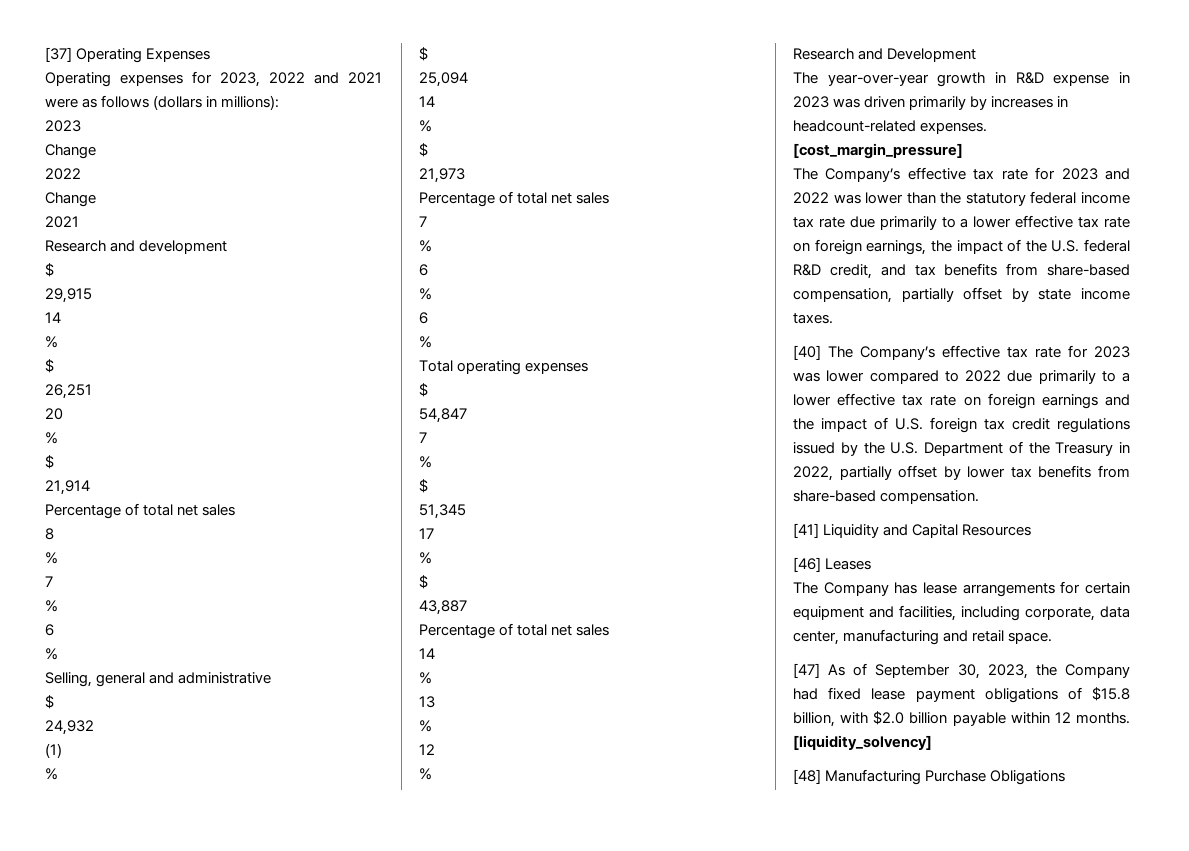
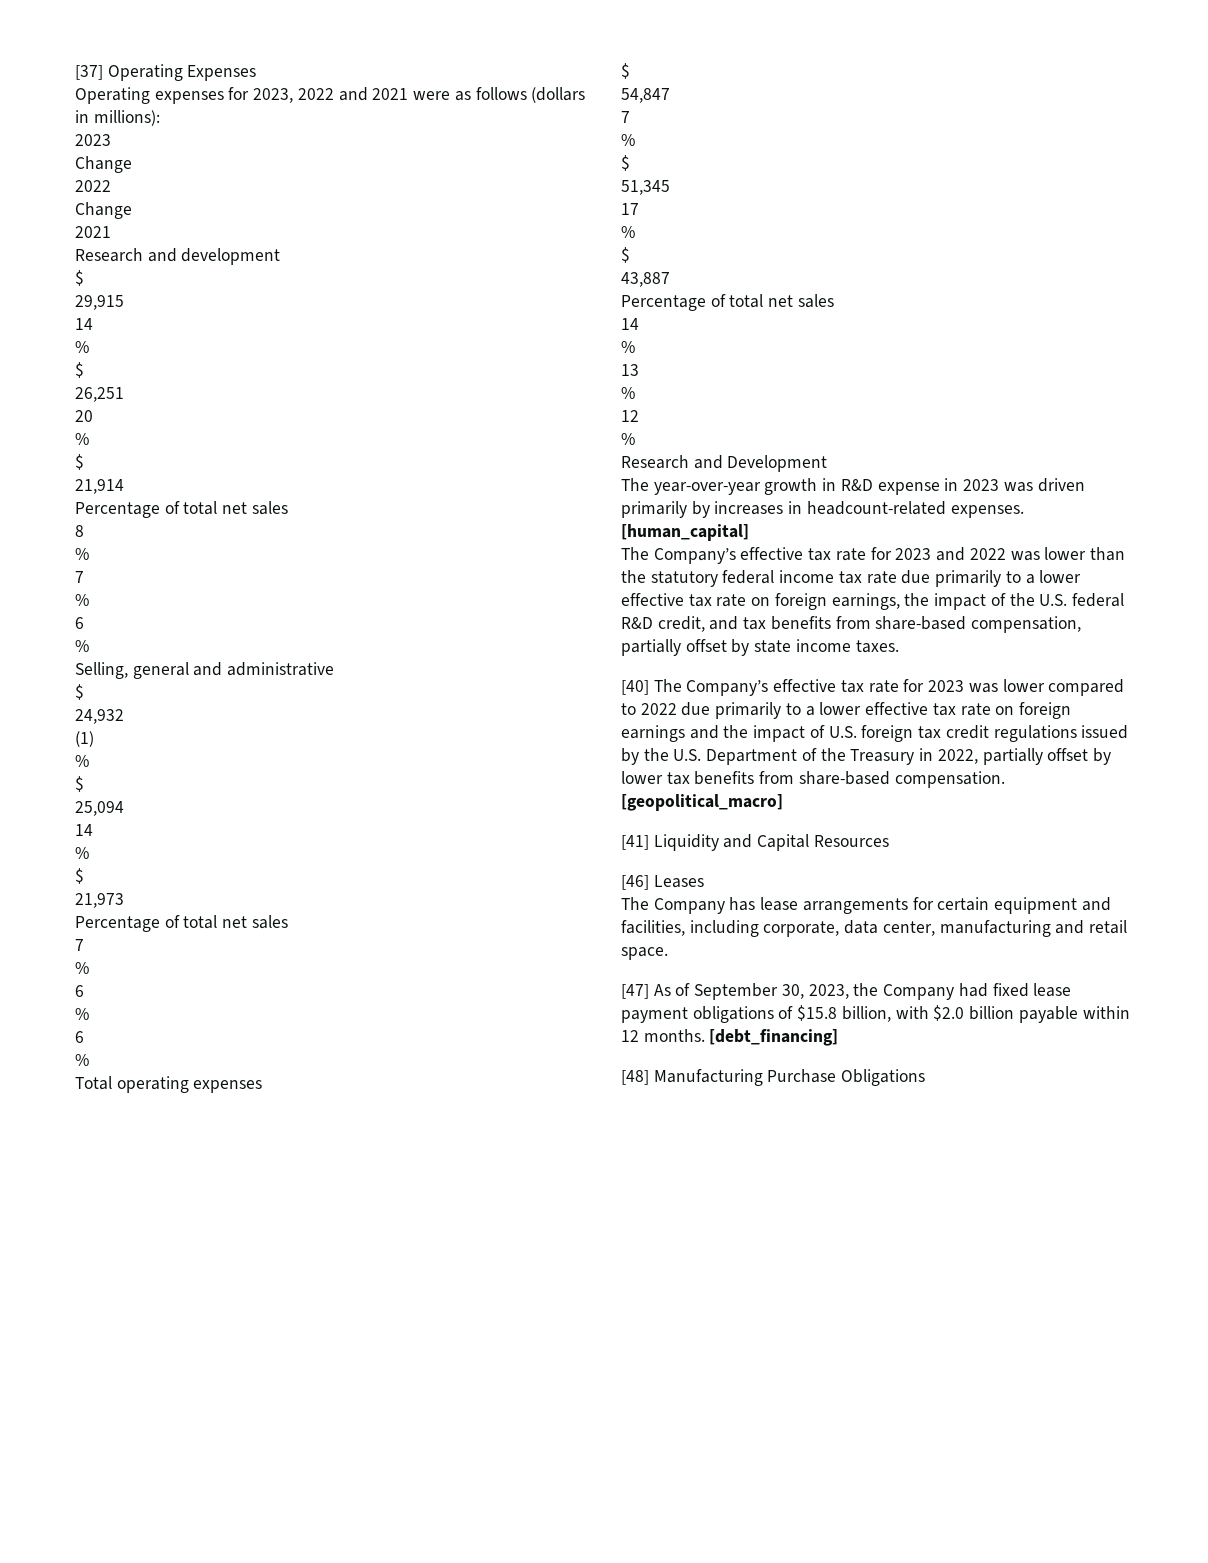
- [cost_margin_pressure]
+ [human_capital]
+ [geopolitical_macro]
- [liquidity_solvency]
+ [debt_financing]

